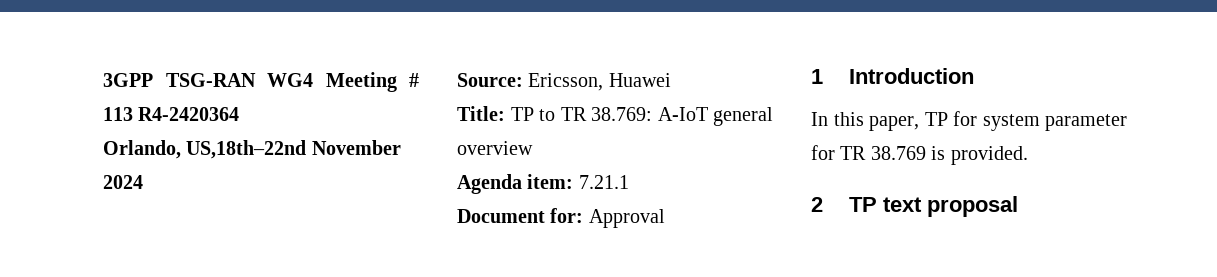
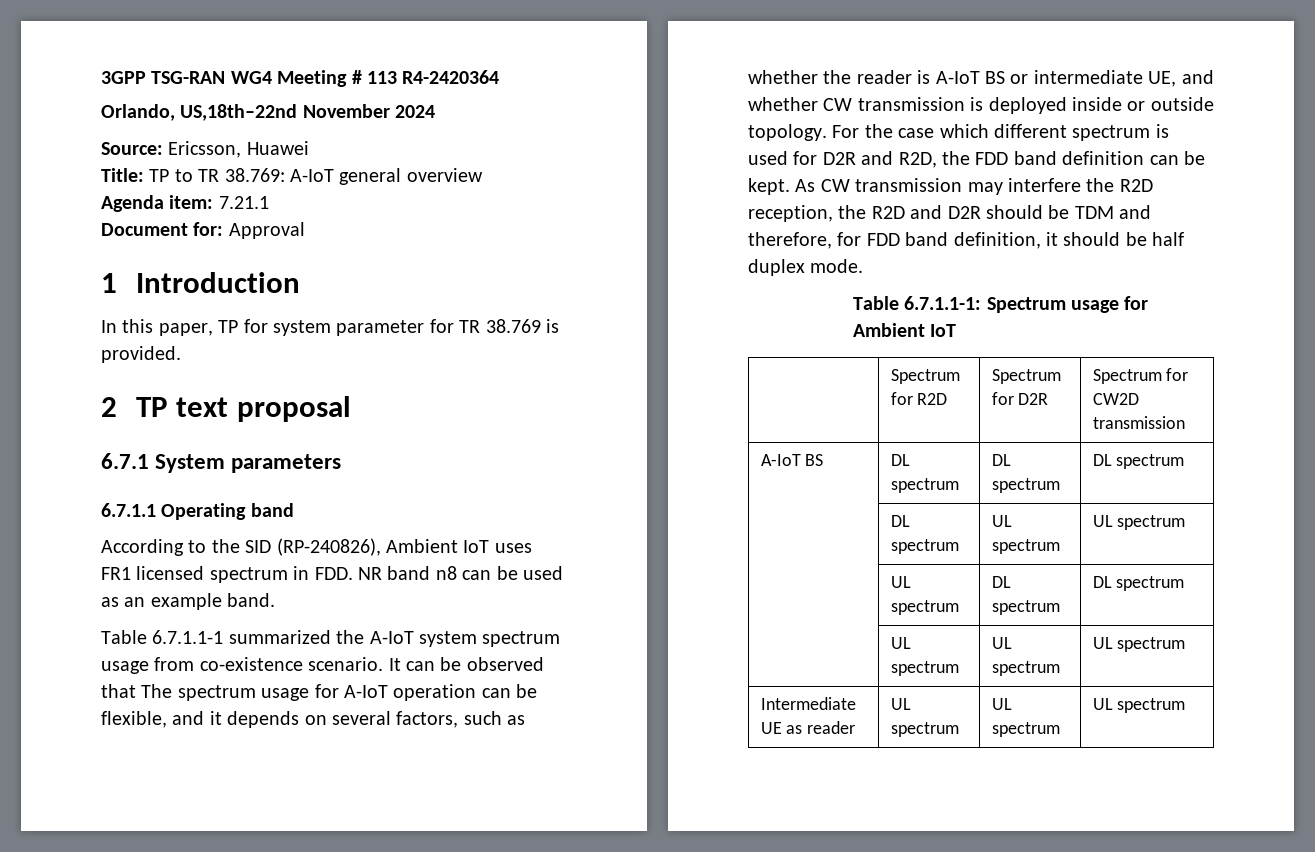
+ 6.7.1 System parameters
+ 6.7.1.1 Operating band
+ According to the SID (RP-240826), Ambient IoT uses FR1 licensed spectrum in FDD. NR band n8 can be used as an example band.
+ Table 6.7.1.1-1 summarized the A-IoT system spectrum usage from co-existence scenario. It can be observed that The spectrum usage for A-IoT operation can be flexible, and it depends on several factors, such as whether the reader is A-IoT BS or intermediate UE, and whether CW transmission is deployed inside or outside topology. For the case which different spectrum is used for D2R and R2D, the FDD band definition can be kept. As CW transmission may interfere the R2D reception, the R2D and D2R should be TDM and therefore, for FDD band definition, it should be half duplex mode.
+ Table 6.7.1.1-1: Spectrum usage for Ambient IoT
+ | Spectrum for R2D | Spectrum for D2R | Spectrum for CW2D transmission
+ A-IoT BS | DL spectrum | DL spectrum | DL spectrum
+ | DL spectrum | UL spectrum | UL spectrum
+ | UL spectrum | DL spectrum | DL spectrum
+ | UL spectrum | UL spectrum | UL spectrum
+ Intermediate UE as reader | UL spectrum | UL spectrum | UL spectrum

